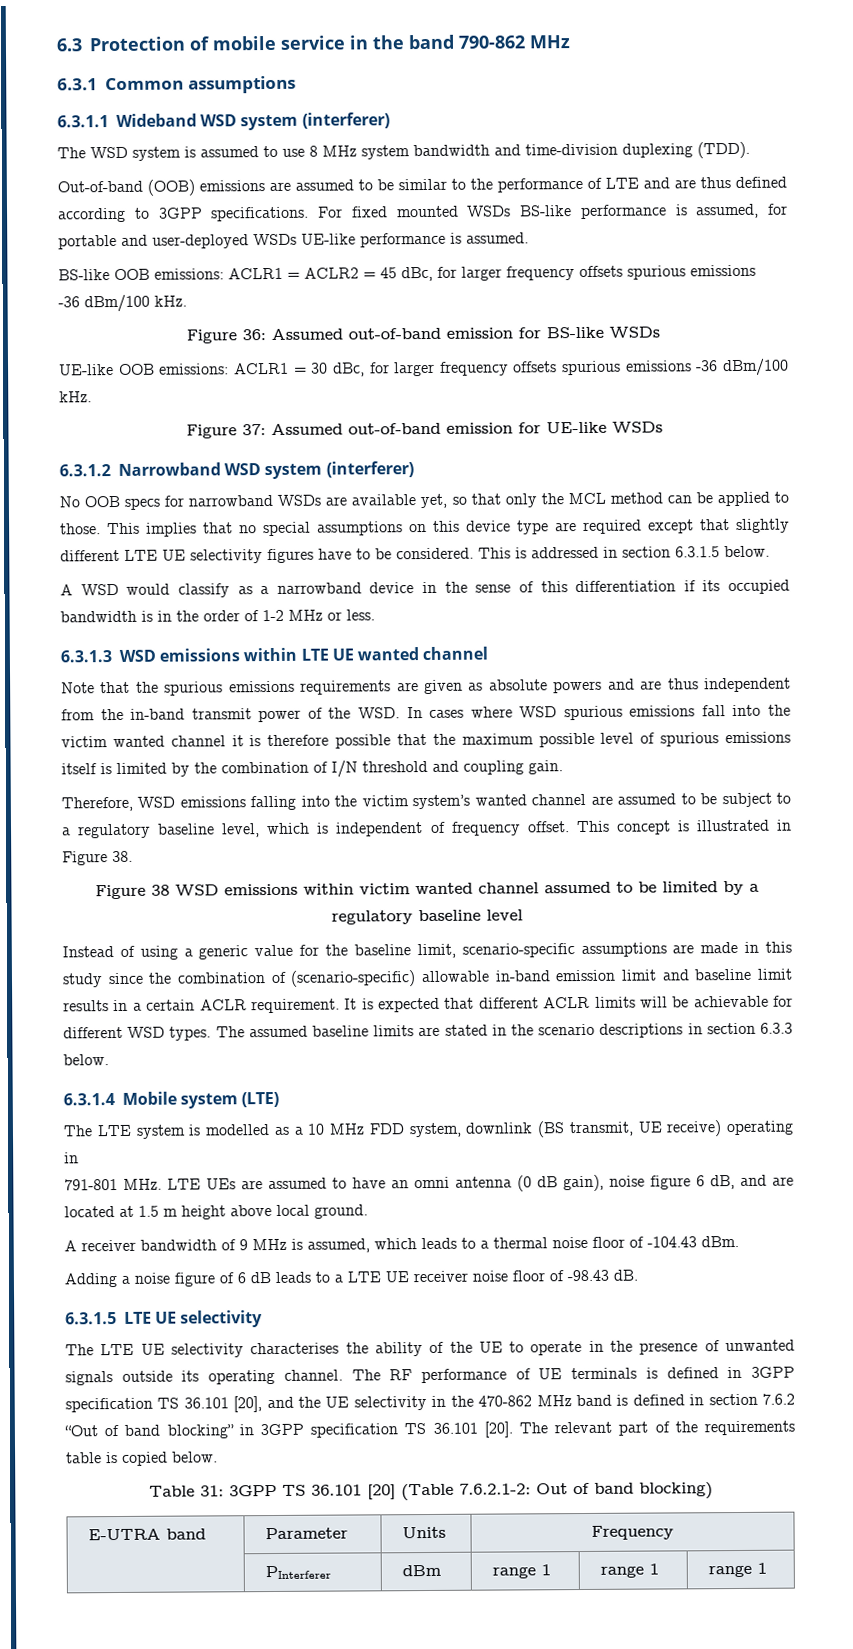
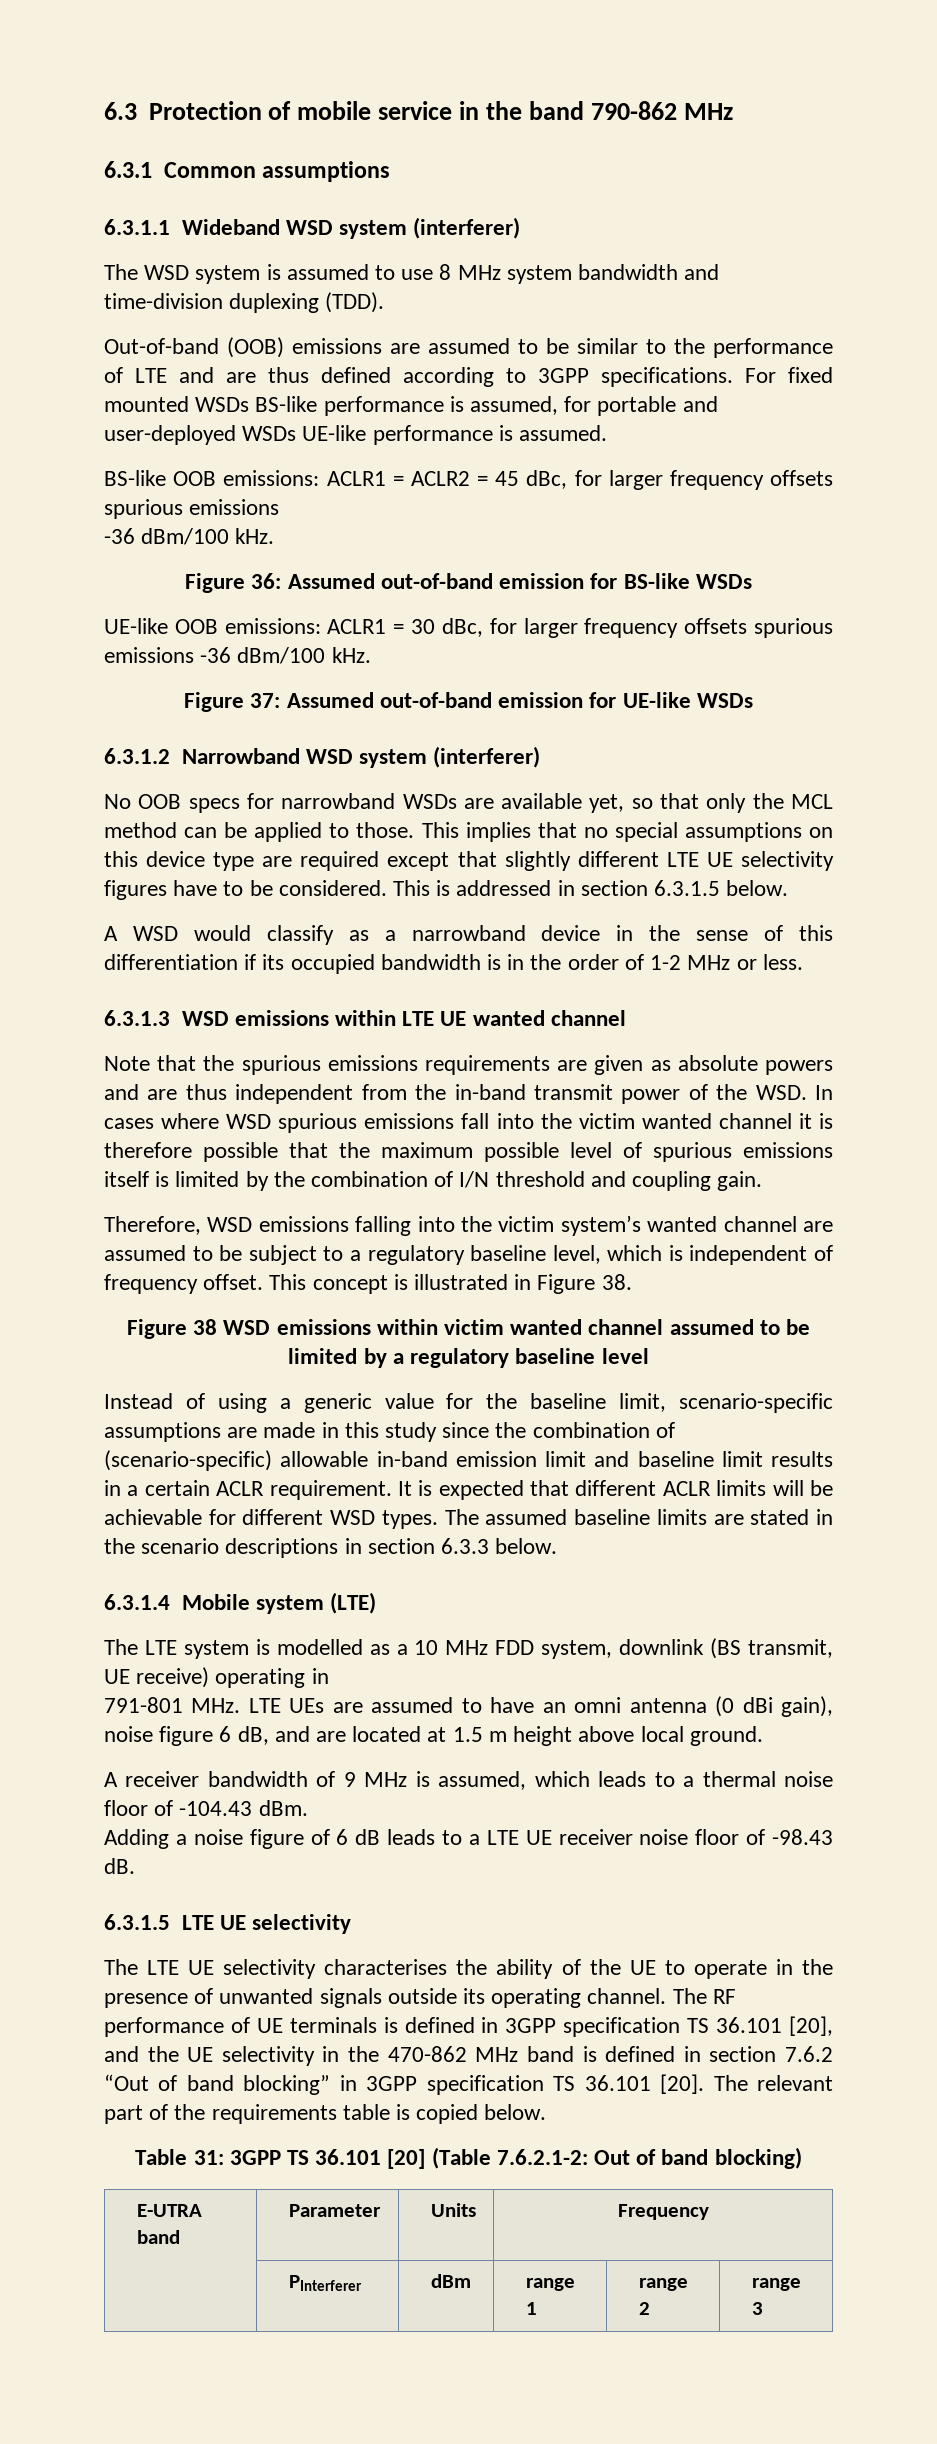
- 791-801 MHz. LTE UEs are assumed to have an omni antenna (0 dB gain), noise figure 6 dB, and are located at 1.5 m height above local ground.
+ 791-801 MHz. LTE UEs are assumed to have an omni antenna (0 dBi gain), noise figure 6 dB, and are located at 1.5 m height above local ground.
- | PInterferer | dBm | range 1 | range 1 | range 1
+ | PInterferer | dBm | range 1 | range 2 | range 3

